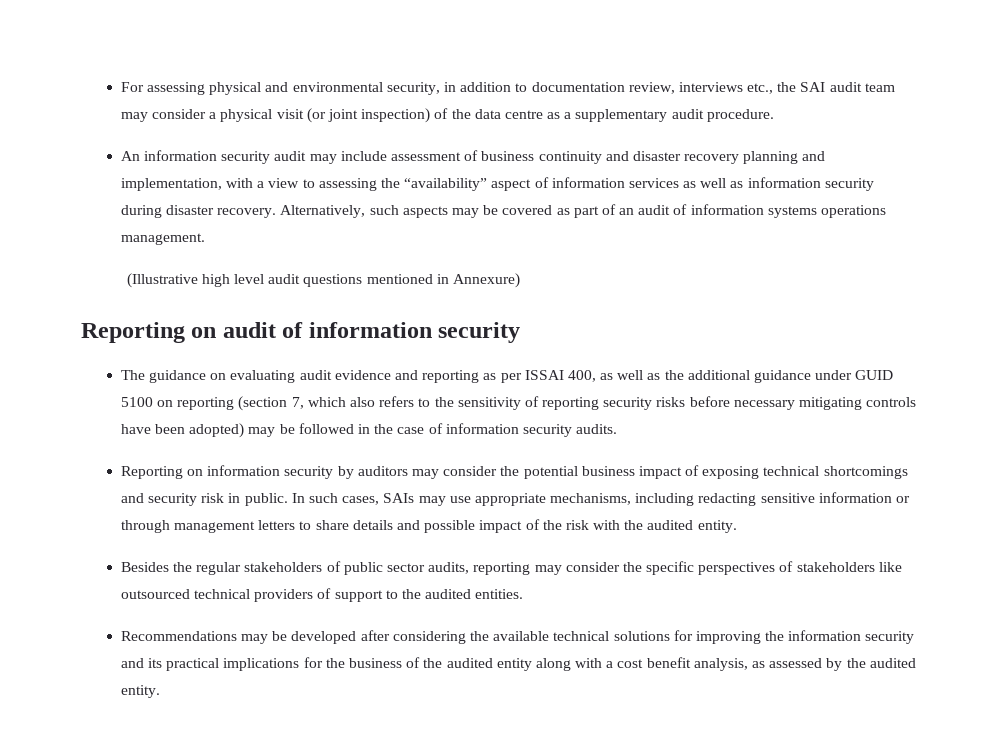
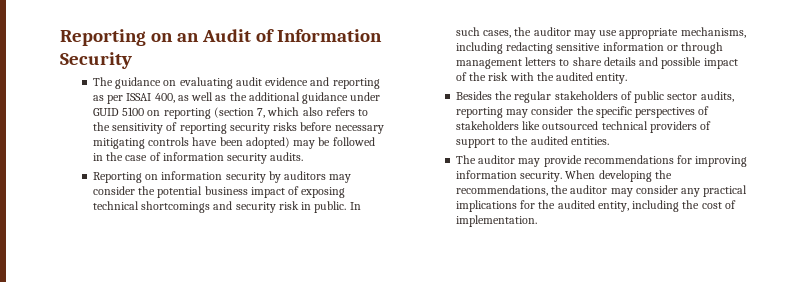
- For assessing physical and environmental security, in addition to documentation review, interviews etc., the SAI audit team may consider a physical visit (or joint inspection) of the data centre as a supplementary audit procedure.
- An information security audit may include assessment of business continuity and disaster recovery planning and implementation, with a view to assessing the “availability” aspect of information services as well as information security during disaster recovery. Alternatively, such aspects may be covered as part of an audit of information systems operations management.
- (Illustrative high level audit questions mentioned in Annexure)
- Reporting on audit of information security
+ Reporting on an Audit of Information Security
- In such cases, SAIs may use appropriate mechanisms, including redacting sensitive information or through management letters to share details and possible impact of the risk with the audited entity.
+ In such cases, the auditor may use appropriate mechanisms, including redacting sensitive information or through management letters to share details and possible impact of the risk with the audited entity.
- Recommendations may be developed after considering the available technical solutions for improving the information security and its practical implications for the business of the audited entity along with a cost benefit analysis, as assessed by the audited entity.
+ The auditor may provide recommendations for improving information security. When developing the recommendations, the auditor may consider any practical implications for the audited entity, including the cost of implementation.

